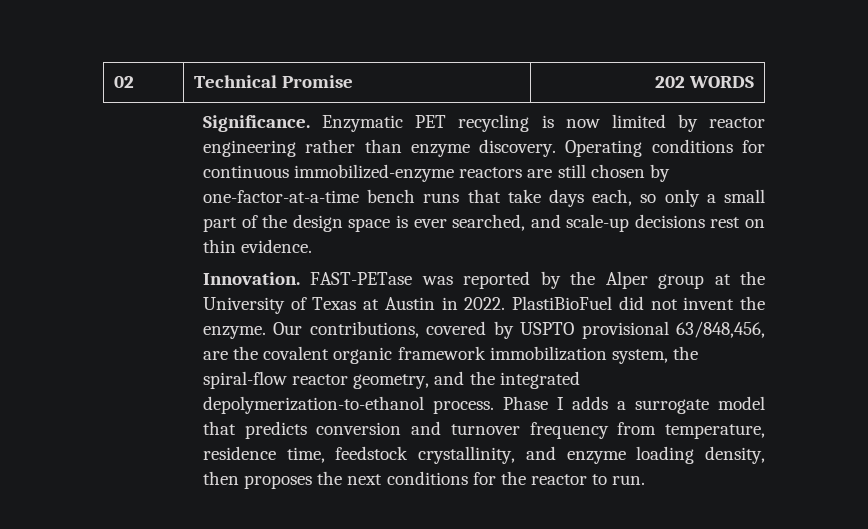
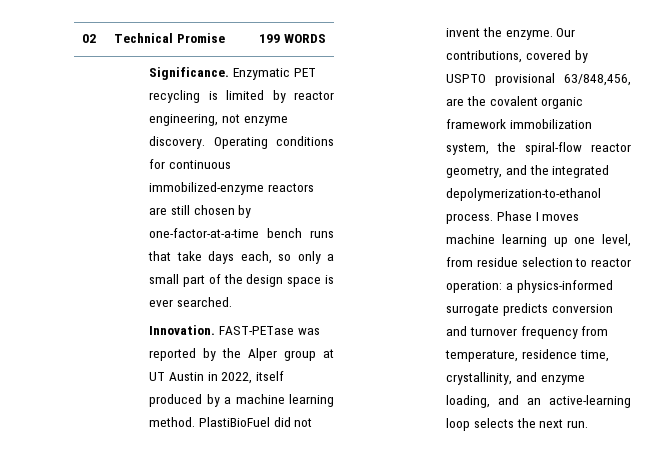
- 02 | Technical Promise | 202 WORDS
+ 02 | Technical Promise | 199 WORDS
- Enzymatic PET recycling is now limited by reactor engineering rather than enzyme discovery.
+ Enzymatic PET recycling is limited by reactor engineering, not enzyme discovery.
- Operating conditions for continuous immobilized-enzyme reactors are still chosen by one-factor-at-a-time bench runs that take days each, so only a small part of the design space is ever searched, and scale-up decisions rest on thin evidence.
+ Operating conditions for continuous immobilized-enzyme reactors are still chosen by one-factor-at-a-time bench runs that take days each, so only a small part of the design space is ever searched.
- FAST-PETase was reported by the Alper group at the University of Texas at Austin in 2022.
+ FAST-PETase was reported by the Alper group at UT Austin in 2022, itself produced by a machine learning method.
- Phase I adds a surrogate model that predicts conversion and turnover frequency from temperature, residence time, feedstock crystallinity, and enzyme loading density, then proposes the next conditions for the reactor to run.
+ Phase I moves machine learning up one level, from residue selection to reactor operation: a physics-informed surrogate predicts conversion and turnover frequency from temperature, residence time, crystallinity, and enzyme loading, and an active-learning loop selects the next run.

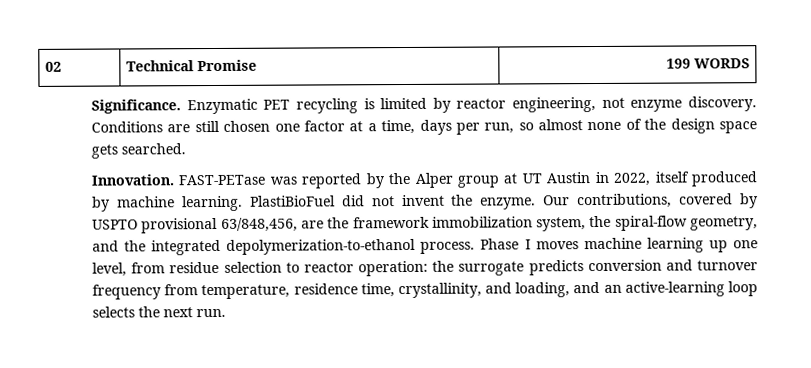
- Operating conditions for continuous immobilized-enzyme reactors are still chosen by one-factor-at-a-time bench runs that take days each, so only a small part of the design space is ever searched.
+ Conditions are still chosen one factor at a time, days per run, so almost none of the design space gets searched.
- FAST-PETase was reported by the Alper group at UT Austin in 2022, itself produced by a machine learning method.
+ FAST-PETase was reported by the Alper group at UT Austin in 2022, itself produced by machine learning.
- Our contributions, covered by USPTO provisional 63/848,456, are the covalent organic framework immobilization system, the spiral-flow reactor geometry, and the integrated depolymerization-to-ethanol process.
+ Our contributions, covered by USPTO provisional 63/848,456, are the framework immobilization system, the spiral-flow geometry, and the integrated depolymerization-to-ethanol process.
- Phase I moves machine learning up one level, from residue selection to reactor operation: a physics-informed surrogate predicts conversion and turnover frequency from temperature, residence time, crystallinity, and enzyme loading, and an active-learning loop selects the next run.
+ Phase I moves machine learning up one level, from residue selection to reactor operation: the surrogate predicts conversion and turnover frequency from temperature, residence time, crystallinity, and loading, and an active-learning loop selects the next run.

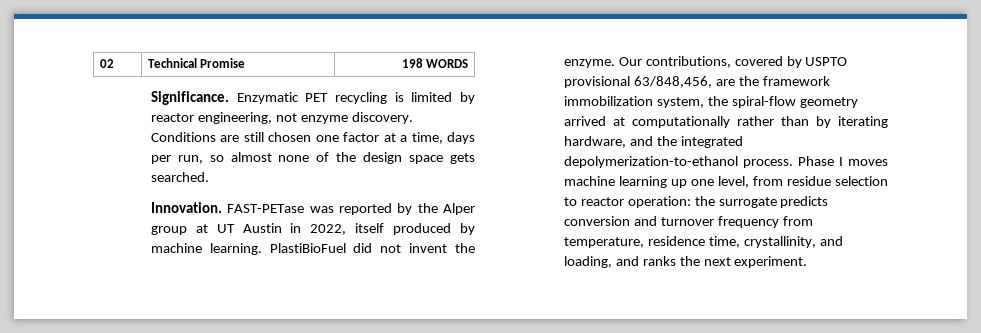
- 02 | Technical Promise | 199 WORDS
+ 02 | Technical Promise | 198 WORDS
- Our contributions, covered by USPTO provisional 63/848,456, are the framework immobilization system, the spiral-flow geometry, and the integrated depolymerization-to-ethanol process.
+ Our contributions, covered by USPTO provisional 63/848,456, are the framework immobilization system, the spiral-flow geometry arrived at computationally rather than by iterating hardware, and the integrated depolymerization-to-ethanol process.
- Phase I moves machine learning up one level, from residue selection to reactor operation: the surrogate predicts conversion and turnover frequency from temperature, residence time, crystallinity, and loading, and an active-learning loop selects the next run.
+ Phase I moves machine learning up one level, from residue selection to reactor operation: the surrogate predicts conversion and turnover frequency from temperature, residence time, crystallinity, and loading, and ranks the next experiment.

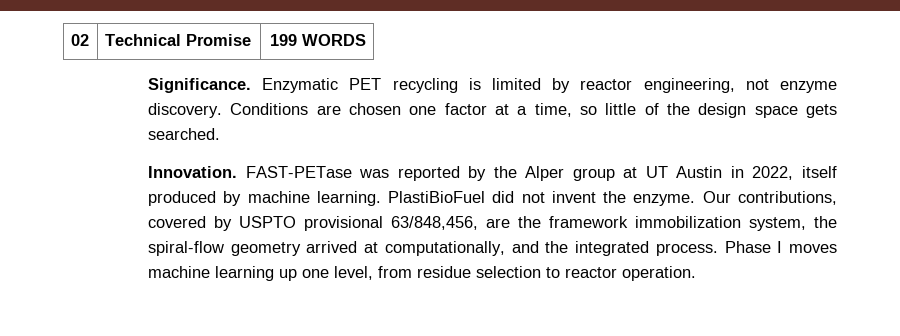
- 02 | Technical Promise | 198 WORDS
+ 02 | Technical Promise | 199 WORDS
- Conditions are still chosen one factor at a time, days per run, so almost none of the design space gets searched.
+ Conditions are chosen one factor at a time, so little of the design space gets searched.
- Our contributions, covered by USPTO provisional 63/848,456, are the framework immobilization system, the spiral-flow geometry arrived at computationally rather than by iterating hardware, and the integrated depolymerization-to-ethanol process.
+ Our contributions, covered by USPTO provisional 63/848,456, are the framework immobilization system, the spiral-flow geometry arrived at computationally, and the integrated process.
- Phase I moves machine learning up one level, from residue selection to reactor operation: the surrogate predicts conversion and turnover frequency from temperature, residence time, crystallinity, and loading, and ranks the next experiment.
+ Phase I moves machine learning up one level, from residue selection to reactor operation.

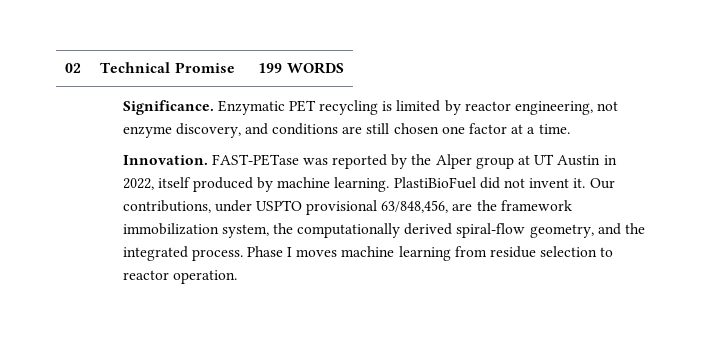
- Enzymatic PET recycling is limited by reactor engineering, not enzyme discovery. Conditions are chosen one factor at a time, so little of the design space gets searched.
+ Enzymatic PET recycling is limited by reactor engineering, not enzyme discovery, and conditions are still chosen one factor at a time.
- PlastiBioFuel did not invent the enzyme. Our contributions, covered by USPTO provisional 63/848,456, are the framework immobilization system, the spiral-flow geometry arrived at computationally, and the integrated process.
+ PlastiBioFuel did not invent it. Our contributions, under USPTO provisional 63/848,456, are the framework immobilization system, the computationally derived spiral-flow geometry, and the integrated process.
- Phase I moves machine learning up one level, from residue selection to reactor operation.
+ Phase I moves machine learning from residue selection to reactor operation.

